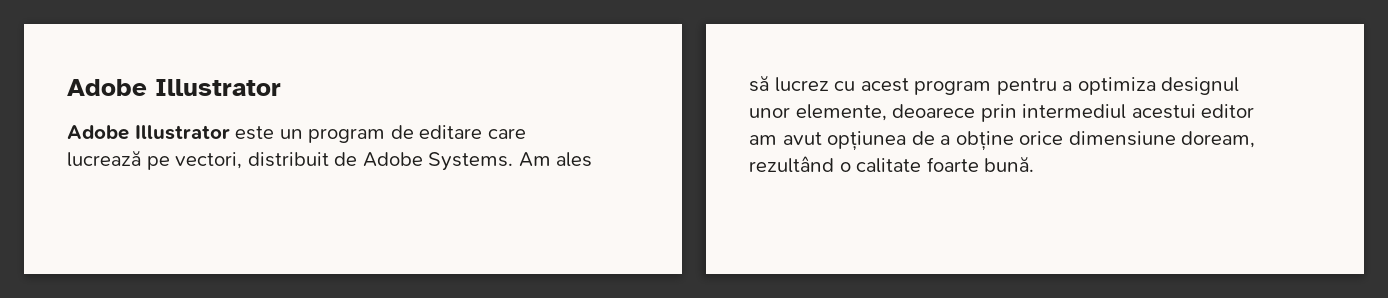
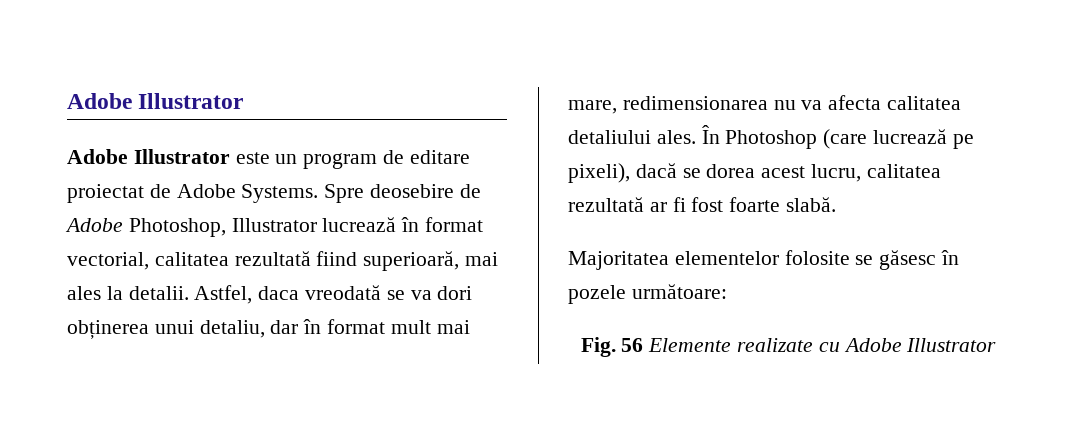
- Adobe Illustrator este un program de editare care lucrează pe vectori, distribuit de Adobe Systems. Am ales să lucrez cu acest program pentru a optimiza designul unor elemente, deoarece prin intermediul acestui editor am avut opțiunea de a obține orice dimensiune doream, rezultând o calitate foarte bună.
+ Adobe Illustrator este un program de editare proiectat de Adobe Systems. Spre deosebire de Adobe Photoshop, Illustrator lucrează în format vectorial, calitatea rezultată fiind superioară, mai ales la detalii. Astfel, daca vreodată se va dori obținerea unui detaliu, dar în format mult mai mare, redimensionarea nu va afecta calitatea detaliului ales. În Photoshop (care lucrează pe pixeli), dacă se dorea acest lucru, calitatea rezultată ar fi fost foarte slabă.
+ Majoritatea elementelor folosite se găsesc în pozele următoare:
+ Fig. 56 Elemente realizate cu Adobe Illustrator

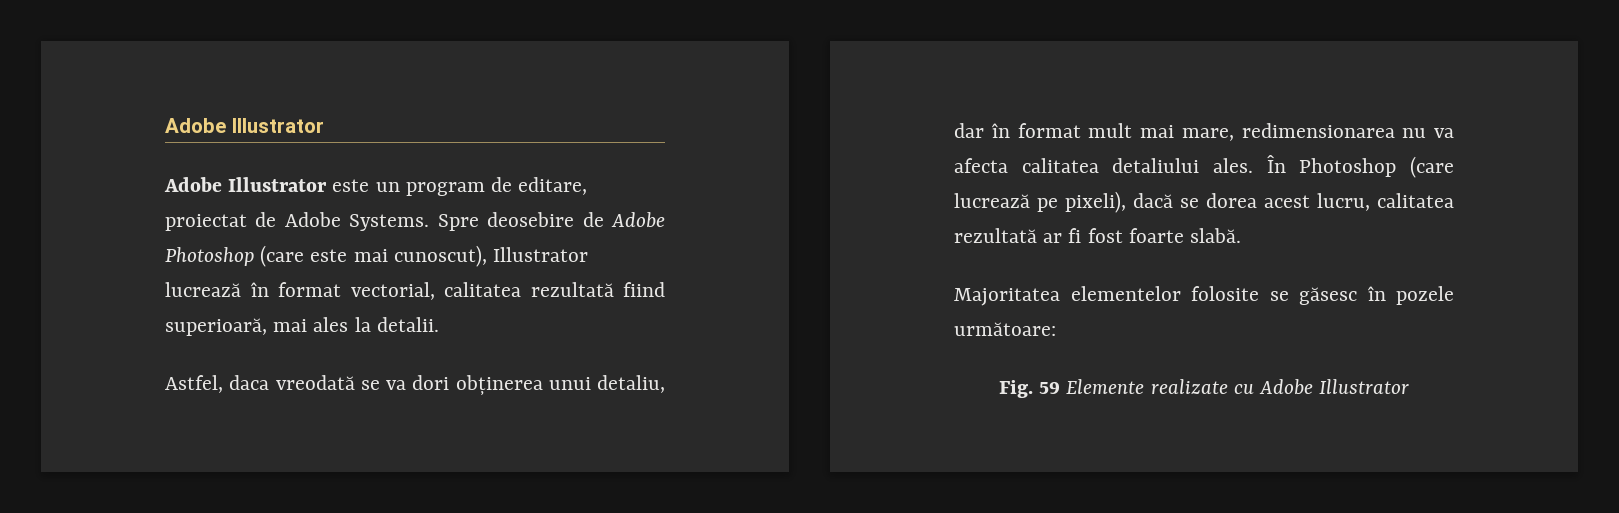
- Adobe Illustrator este un program de editare proiectat de Adobe Systems.
+ Adobe Illustrator este un program de editare, proiectat de Adobe Systems.
- Spre deosebire de Adobe Photoshop, Illustrator lucrează în format vectorial, calitatea rezultată fiind superioară, mai ales la detalii. Astfel, daca vreodată se va dori obținerea unui detaliu, dar în format mult mai mare, redimensionarea nu va afecta calitatea detaliului ales.
+ Spre deosebire de Adobe Photoshop (care este mai cunoscut), Illustrator lucrează în format vectorial, calitatea rezultată fiind superioară, mai ales la detalii.
+ Astfel, daca vreodată se va dori obținerea unui detaliu, dar în format mult mai mare, redimensionarea nu va afecta calitatea detaliului ales.
- Fig. 56 Elemente realizate cu Adobe Illustrator
+ Fig. 59 Elemente realizate cu Adobe Illustrator

